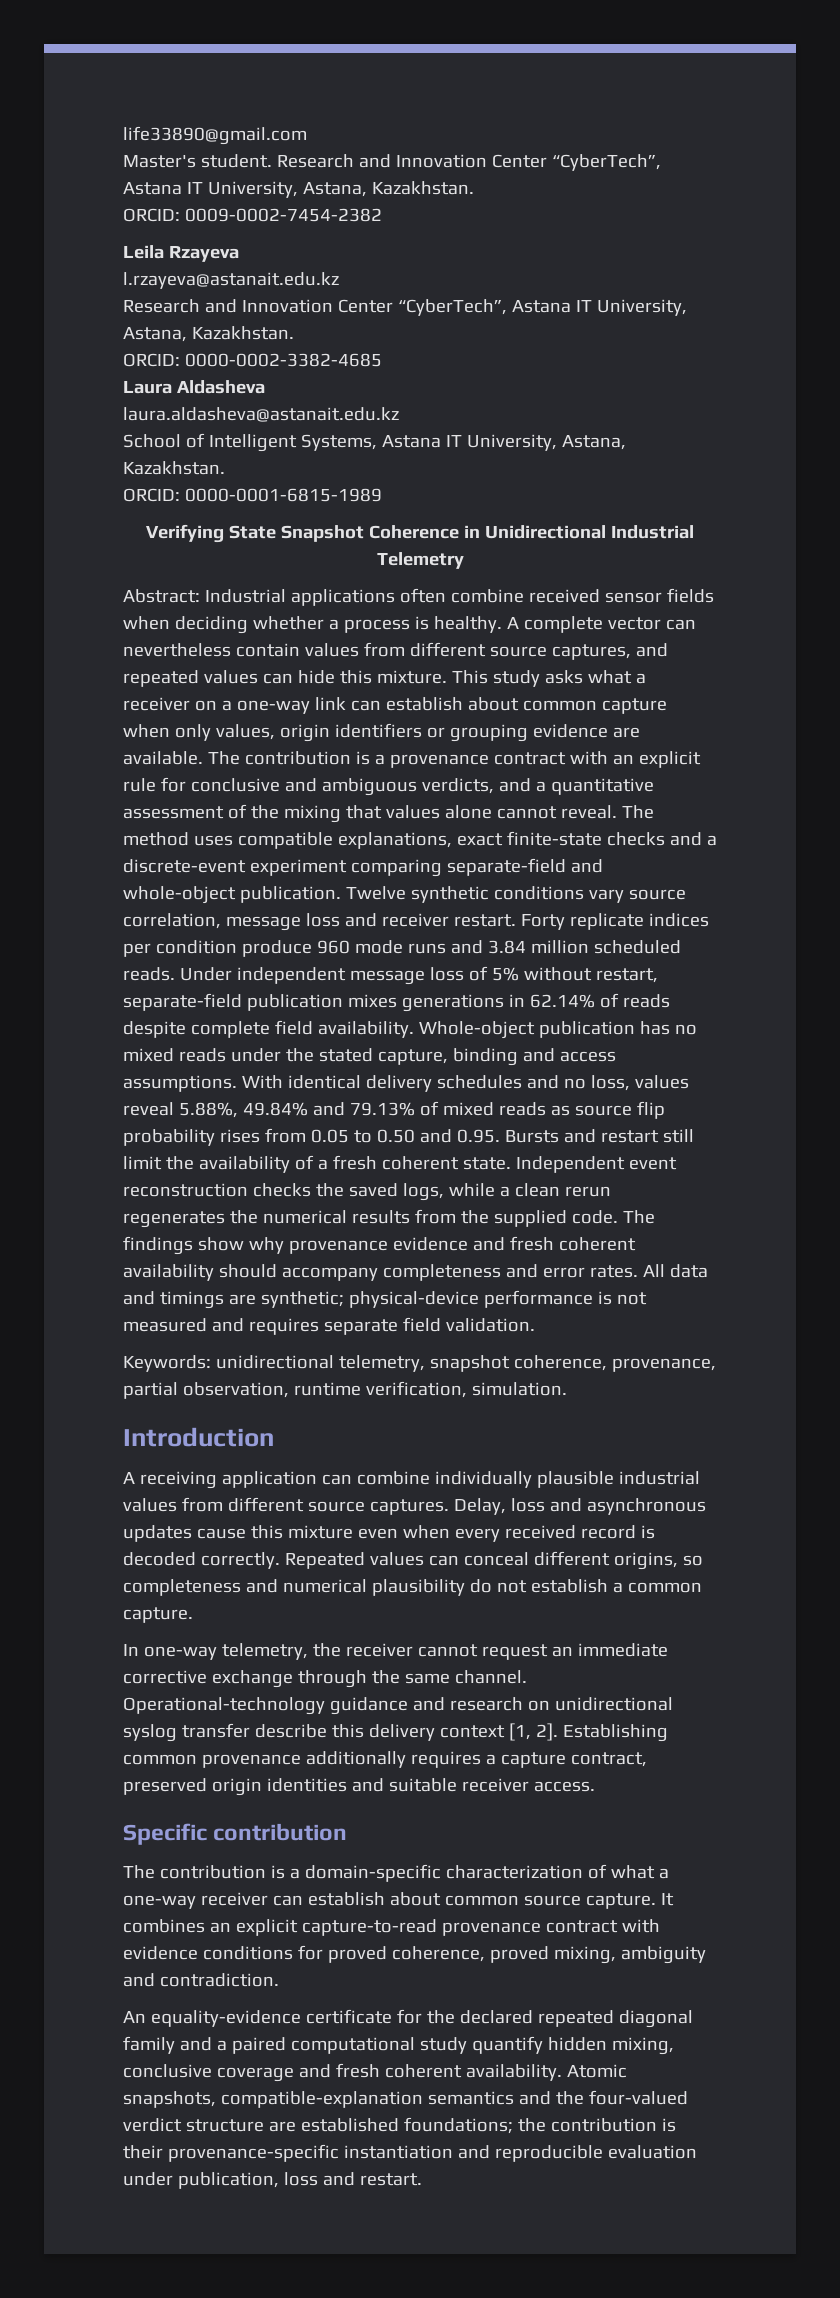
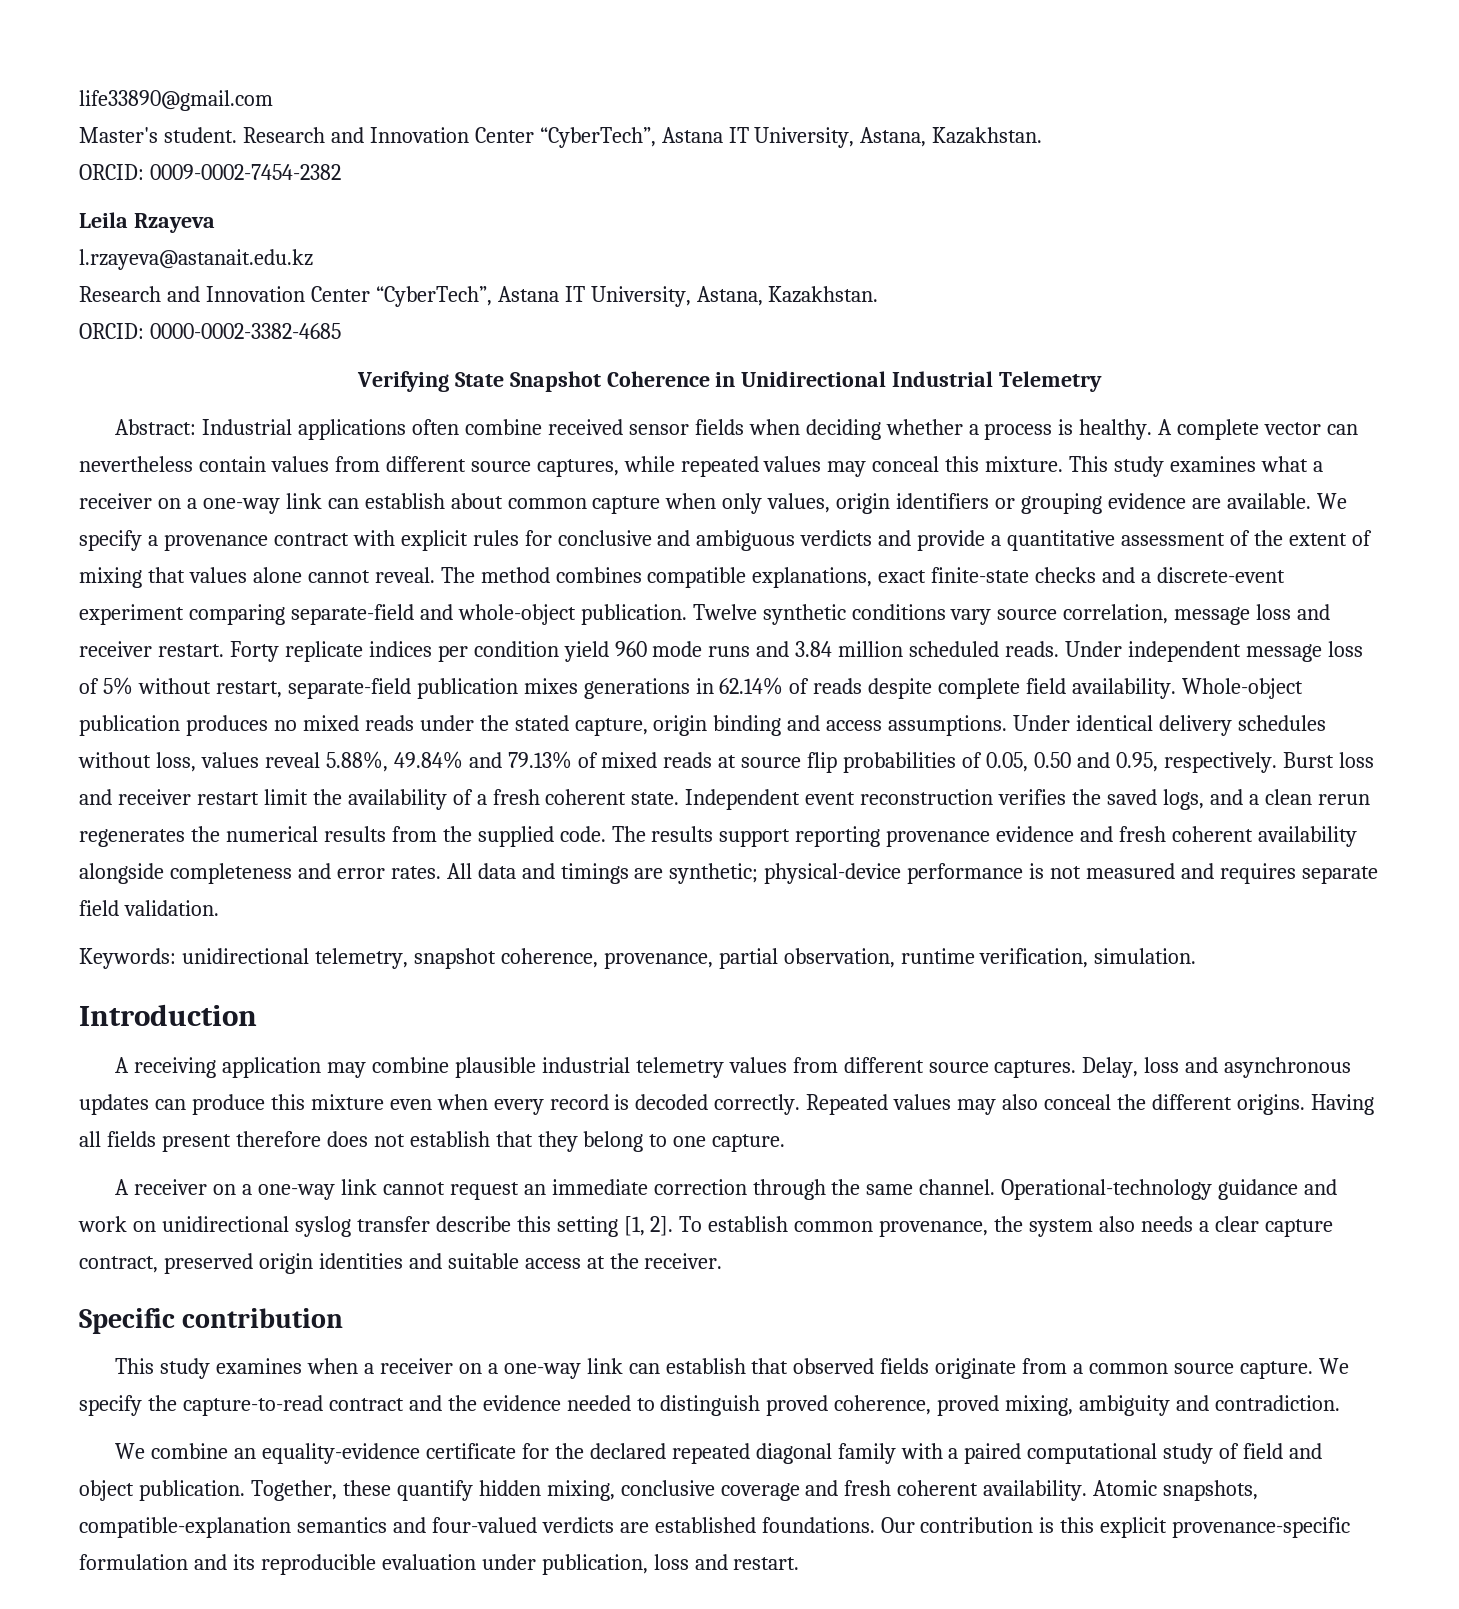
- Laura Aldasheva
- laura.aldasheva@astanait.edu.kz
- School of Intelligent Systems, Astana IT University, Astana, Kazakhstan.
- ORCID: 0000-0001-6815-1989
- A complete vector can nevertheless contain values from different source captures, and repeated values can hide this mixture.
+ A complete vector can nevertheless contain values from different source captures, while repeated values may conceal this mixture.
- This study asks what a receiver on a one-way link can establish about common capture when only values, origin identifiers or grouping evidence are available.
+ This study examines what a receiver on a one-way link can establish about common capture when only values, origin identifiers or grouping evidence are available.
- The contribution is a provenance contract with an explicit rule for conclusive and ambiguous verdicts, and a quantitative assessment of the mixing that values alone cannot reveal.
+ We specify a provenance contract with explicit rules for conclusive and ambiguous verdicts and provide a quantitative assessment of the extent of mixing that values alone cannot reveal.
- The method uses compatible explanations, exact finite-state checks and a discrete-event experiment comparing separate-field and whole-object publication.
+ The method combines compatible explanations, exact finite-state checks and a discrete-event experiment comparing separate-field and whole-object publication.
- Forty replicate indices per condition produce 960 mode runs and 3.84 million scheduled reads.
+ Forty replicate indices per condition yield 960 mode runs and 3.84 million scheduled reads.
- Whole-object publication has no mixed reads under the stated capture, binding and access assumptions.
+ Whole-object publication produces no mixed reads under the stated capture, origin binding and access assumptions.
- With identical delivery schedules and no loss, values reveal 5.88%, 49.84% and 79.13% of mixed reads as source flip probability rises from 0.05 to 0.50 and 0.95. Bursts and restart still limit the availability of a fresh coherent state.
+ Under identical delivery schedules without loss, values reveal 5.88%, 49.84% and 79.13% of mixed reads at source flip probabilities of 0.05, 0.50 and 0.95, respectively. Burst loss and receiver restart limit the availability of a fresh coherent state.
- Independent event reconstruction checks the saved logs, while a clean rerun regenerates the numerical results from the supplied code.
+ Independent event reconstruction verifies the saved logs, and a clean rerun regenerates the numerical results from the supplied code.
- The findings show why provenance evidence and fresh coherent availability should accompany completeness and error rates.
+ The results support reporting provenance evidence and fresh coherent availability alongside completeness and error rates.
- A receiving application can combine individually plausible industrial values from different source captures.
+ A receiving application may combine plausible industrial telemetry values from different source captures.
- Delay, loss and asynchronous updates cause this mixture even when every received record is decoded correctly.
+ Delay, loss and asynchronous updates can produce this mixture even when every record is decoded correctly.
- Repeated values can conceal different origins, so completeness and numerical plausibility do not establish a common capture.
- In one-way telemetry, the receiver cannot request an immediate corrective exchange through the same channel.
+ Repeated values may also conceal the different origins. Having all fields present therefore does not establish that they belong to one capture.
+ A receiver on a one-way link cannot request an immediate correction through the same channel.
- Operational-technology guidance and research on unidirectional syslog transfer describe this delivery context [1, 2]. Establishing common provenance additionally requires a capture contract, preserved origin identities and suitable receiver access.
+ Operational-technology guidance and work on unidirectional syslog transfer describe this setting [1, 2]. To establish common provenance, the system also needs a clear capture contract, preserved origin identities and suitable access at the receiver.
  Specific contribution
- The contribution is a domain-specific characterization of what a one-way receiver can establish about common source capture. It combines an explicit capture-to-read provenance contract with evidence conditions for proved coherence, proved mixing, ambiguity and contradiction.
+ This study examines when a receiver on a one-way link can establish that observed fields originate from a common source capture. We specify the capture-to-read contract and the evidence needed to distinguish proved coherence, proved mixing, ambiguity and contradiction.
- An equality-evidence certificate for the declared repeated diagonal family and a paired computational study quantify hidden mixing, conclusive coverage and fresh coherent availability.
+ We combine an equality-evidence certificate for the declared repeated diagonal family with a paired computational study of field and object publication. Together, these quantify hidden mixing, conclusive coverage and fresh coherent availability.
- Atomic snapshots, compatible-explanation semantics and the four-valued verdict structure are established foundations; the contribution is their provenance-specific instantiation and reproducible evaluation under publication, loss and restart.
+ Atomic snapshots, compatible-explanation semantics and four-valued verdicts are established foundations. Our contribution is this explicit provenance-specific formulation and its reproducible evaluation under publication, loss and restart.

